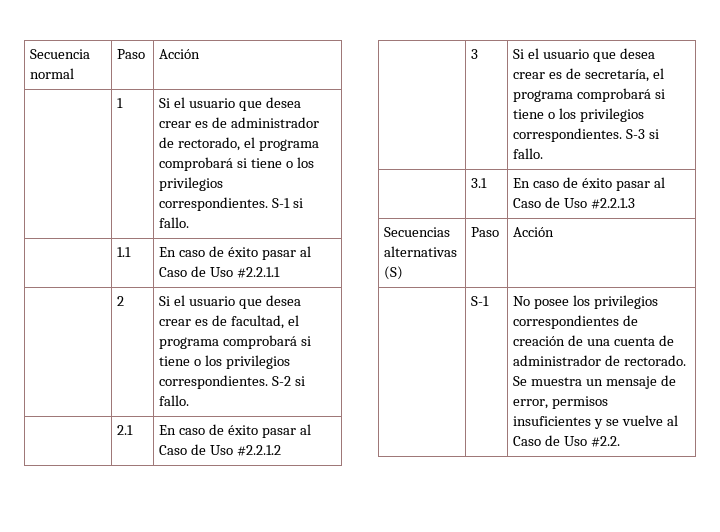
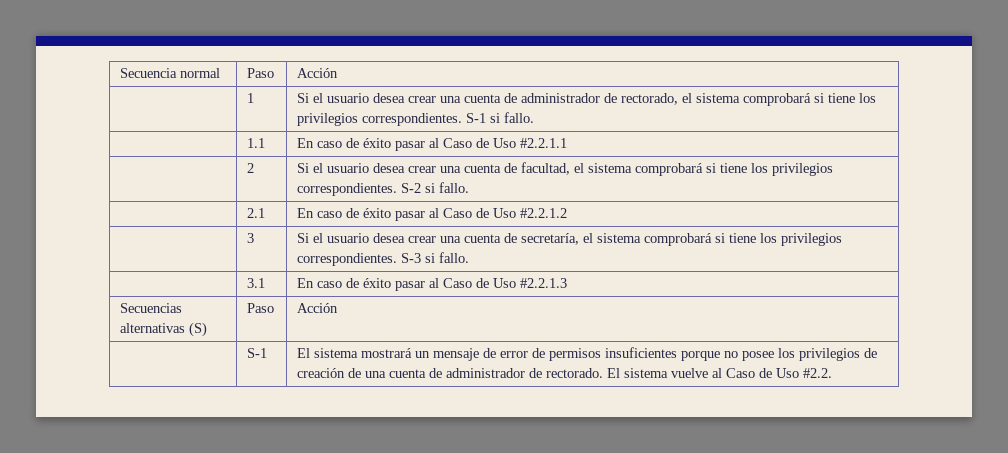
- | 1 | Si el usuario que desea crear es de administrador de rectorado, el programa comprobará si tiene o los privilegios correspondientes. S-1 si fallo.
+ | 1 | Si el usuario desea crear una cuenta de administrador de rectorado, el sistema comprobará si tiene los privilegios correspondientes. S-1 si fallo.
- | 2 | Si el usuario que desea crear es de facultad, el programa comprobará si tiene o los privilegios correspondientes. S-2 si fallo.
+ | 2 | Si el usuario desea crear una cuenta de facultad, el sistema comprobará si tiene los privilegios correspondientes. S-2 si fallo.
- | 3 | Si el usuario que desea crear es de secretaría, el programa comprobará si tiene o los privilegios correspondientes. S-3 si fallo.
+ | 3 | Si el usuario desea crear una cuenta de secretaría, el sistema comprobará si tiene los privilegios correspondientes. S-3 si fallo.
- | S-1 | No posee los privilegios correspondientes de creación de una cuenta de administrador de rectorado. Se muestra un mensaje de error, permisos insuficientes y se vuelve al Caso de Uso #2.2.
+ | S-1 | El sistema mostrará un mensaje de error de permisos insuficientes porque no posee los privilegios de creación de una cuenta de administrador de rectorado. El sistema vuelve al Caso de Uso #2.2.

